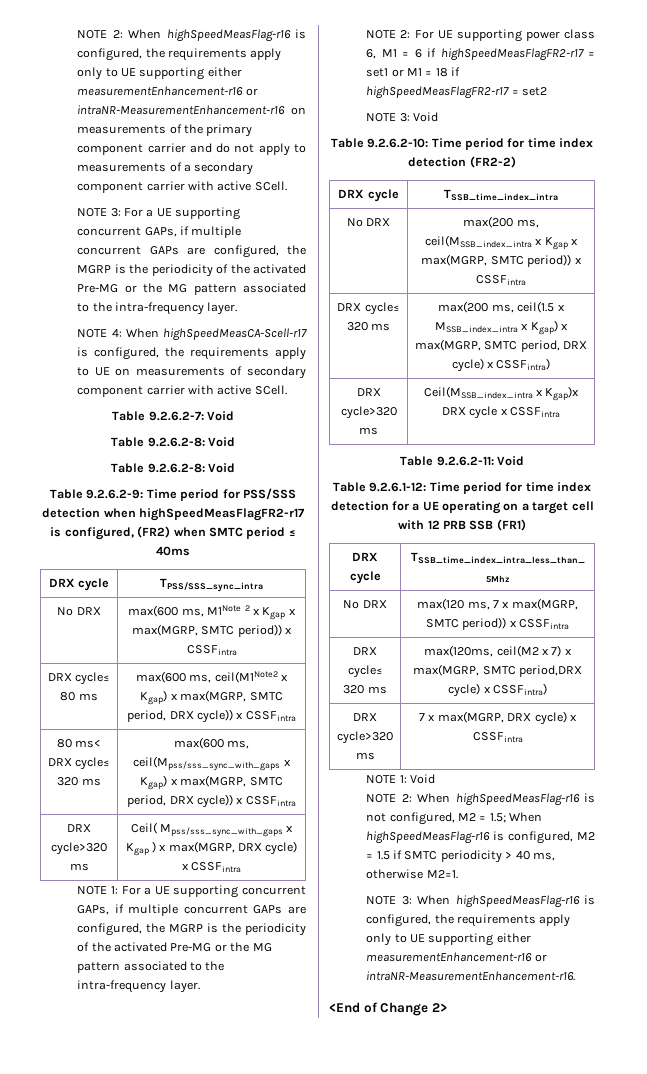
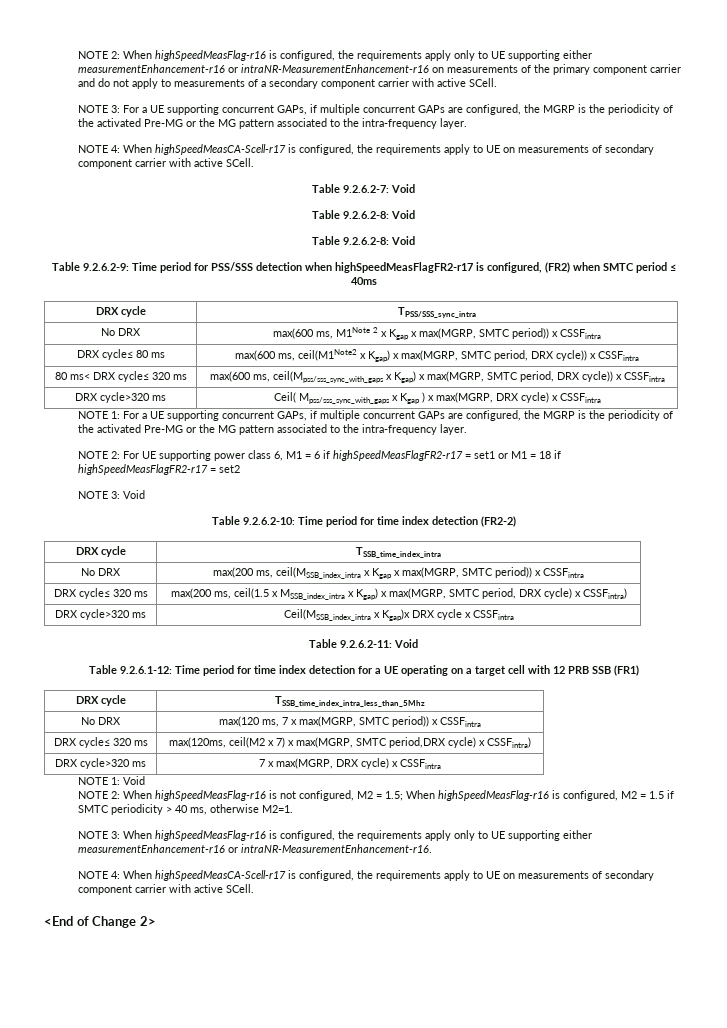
  NOTE 3: When highSpeedMeasFlag-r16 is configured, the requirements apply only to UE supporting either measurementEnhancement-r16 or intraNR-MeasurementEnhancement-r16.
+ NOTE 4: When highSpeedMeasCA-Scell-r17 is configured, the requirements apply to UE on measurements of secondary component carrier with active SCell.

